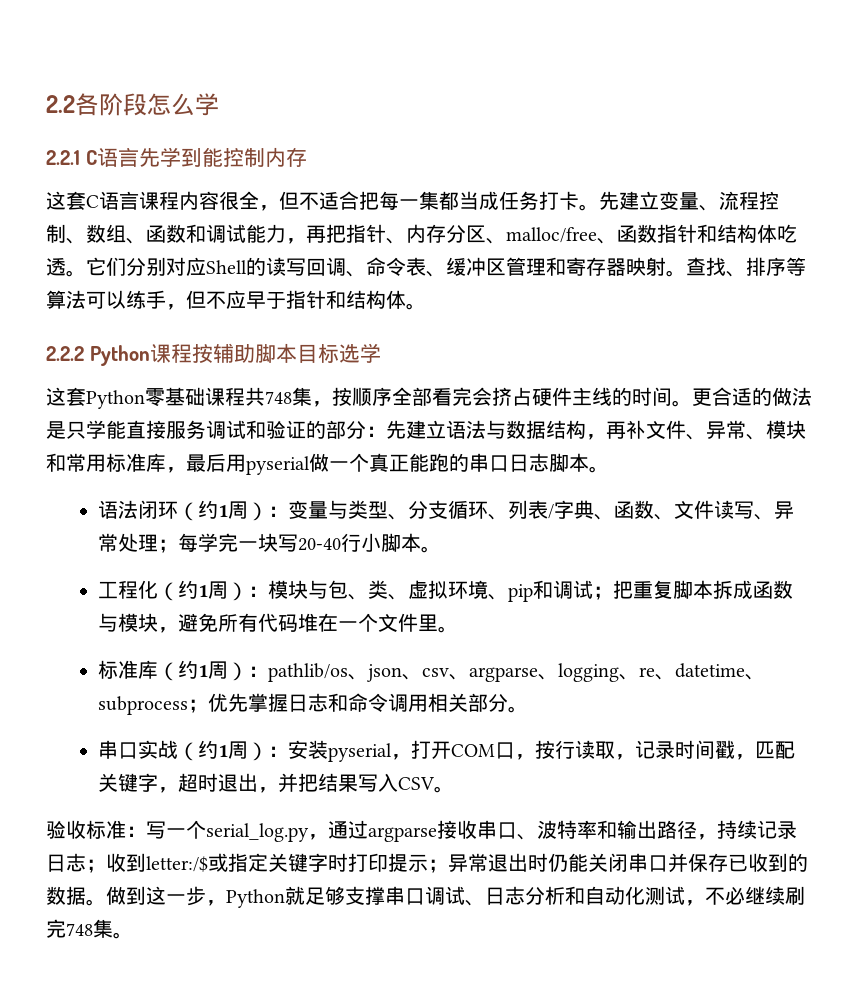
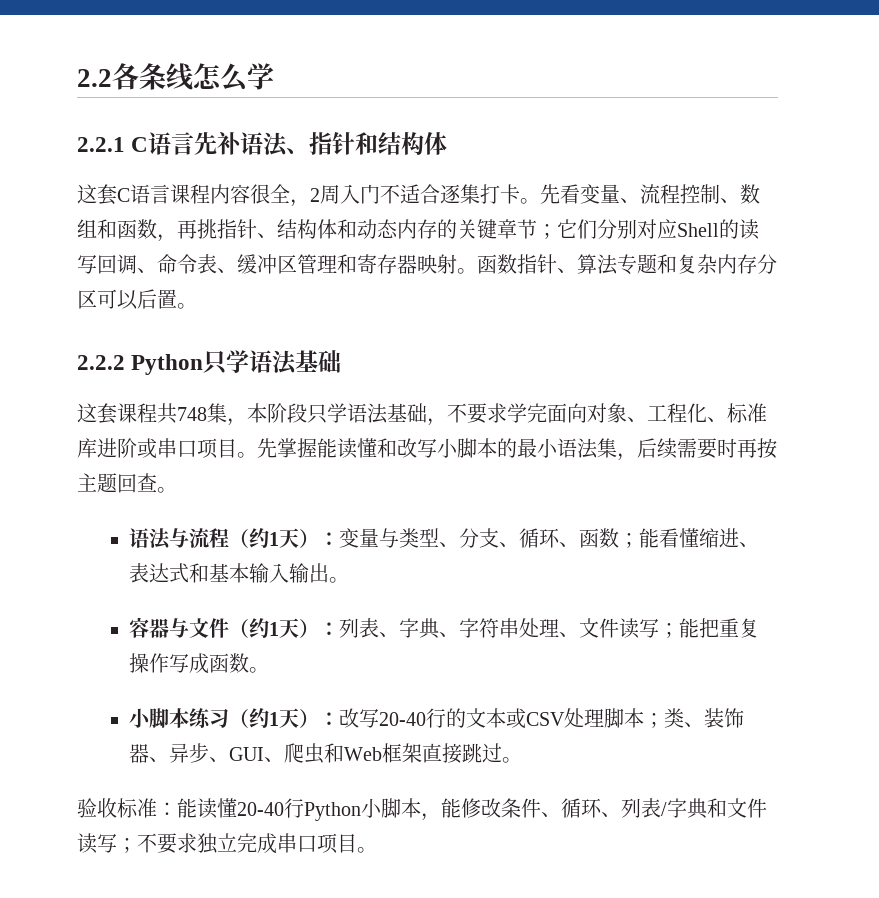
- 2.2各阶段怎么学
+ 2.2各条线怎么学
- 2.2.1 C语言先学到能控制内存
+ 2.2.1 C语言先补语法、指针和结构体
- 这套C语言课程内容很全，但不适合把每一集都当成任务打卡。
+ 这套C语言课程内容很全，2周入门不适合逐集打卡。
- 先建立变量、流程控制、数组、函数和调试能力，再把指针、内存分区、malloc/free、函数指针和结构体吃透。它们分别对应Shell的读写回调、命令表、缓冲区管理和寄存器映射。
+ 先看变量、流程控制、数组和函数，再挑指针、结构体和动态内存的关键章节；它们分别对应Shell的读写回调、命令表、缓冲区管理和寄存器映射。
- 查找、排序等算法可以练手，但不应早于指针和结构体。
- 2.2.2 Python课程按辅助脚本目标选学
- 这套Python零基础课程共748集，按顺序全部看完会挤占硬件主线的时间。更合适的做法是只学能直接服务调试和验证的部分：先建立语法与数据结构，再补文件、异常、模块和常用标准库，最后用pyserial做一个真正能跑的串口日志脚本。
+ 函数指针、算法专题和复杂内存分区可以后置。
+ 2.2.2 Python只学语法基础
+ 这套课程共748集，本阶段只学语法基础，不要求学完面向对象、工程化、标准库进阶或串口项目。先掌握能读懂和改写小脚本的最小语法集，后续需要时再按主题回查。
- 语法闭环（约1周）：变量与类型、分支循环、列表/字典、函数、文件读写、异常处理；每学完一块写20-40行小脚本。
- 工程化（约1周）：模块与包、类、虚拟环境、pip和调试；把重复脚本拆成函数与模块，避免所有代码堆在一个文件里。
- 标准库（约1周）：pathlib/os、json、csv、argparse、logging、re、datetime、subprocess；优先掌握日志和命令调用相关部分。
- 串口实战（约1周）：安装pyserial，打开COM口，按行读取，记录时间戳，匹配关键字，超时退出，并把结果写入CSV。
- 验收标准：写一个serial_log.py，通过argparse接收串口、波特率和输出路径，持续记录日志；收到letter:/$或指定关键字时打印提示；异常退出时仍能关闭串口并保存已收到的数据。做到这一步，Python就足够支撑串口调试、日志分析和自动化测试，不必继续刷完748集。
+ 语法与流程（约1天）：变量与类型、分支、循环、函数；能看懂缩进、表达式和基本输入输出。
+ 容器与文件（约1天）：列表、字典、字符串处理、文件读写；能把重复操作写成函数。
+ 小脚本练习（约1天）：改写20-40行的文本或CSV处理脚本；类、装饰器、异步、GUI、爬虫和Web框架直接跳过。
+ 验收标准：能读懂20-40行Python小脚本，能修改条件、循环、列表/字典和文件读写；不要求独立完成串口项目。

